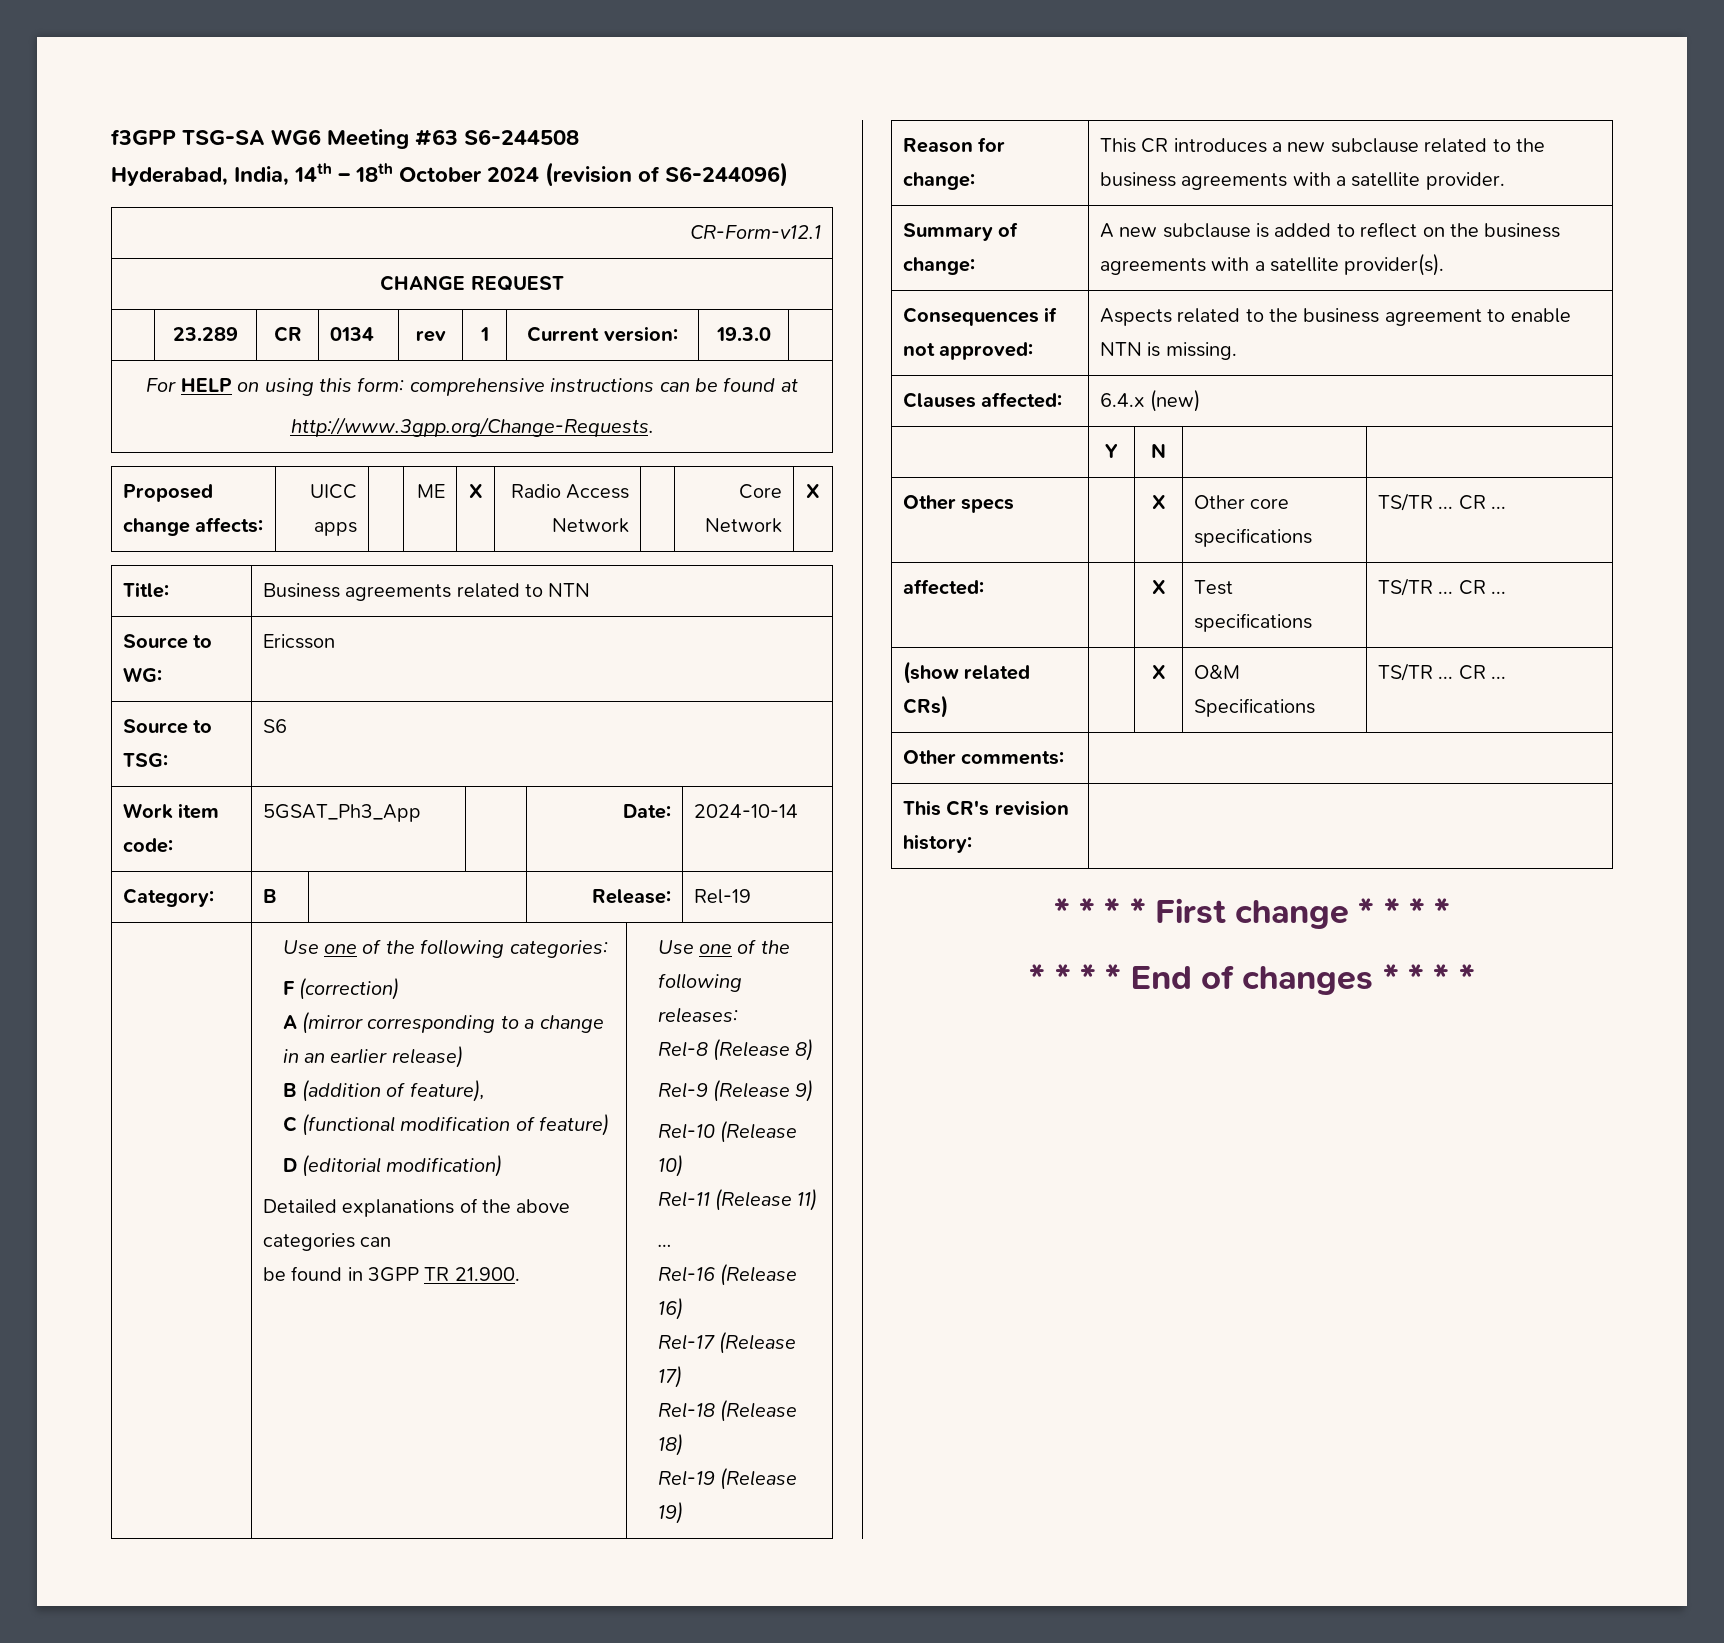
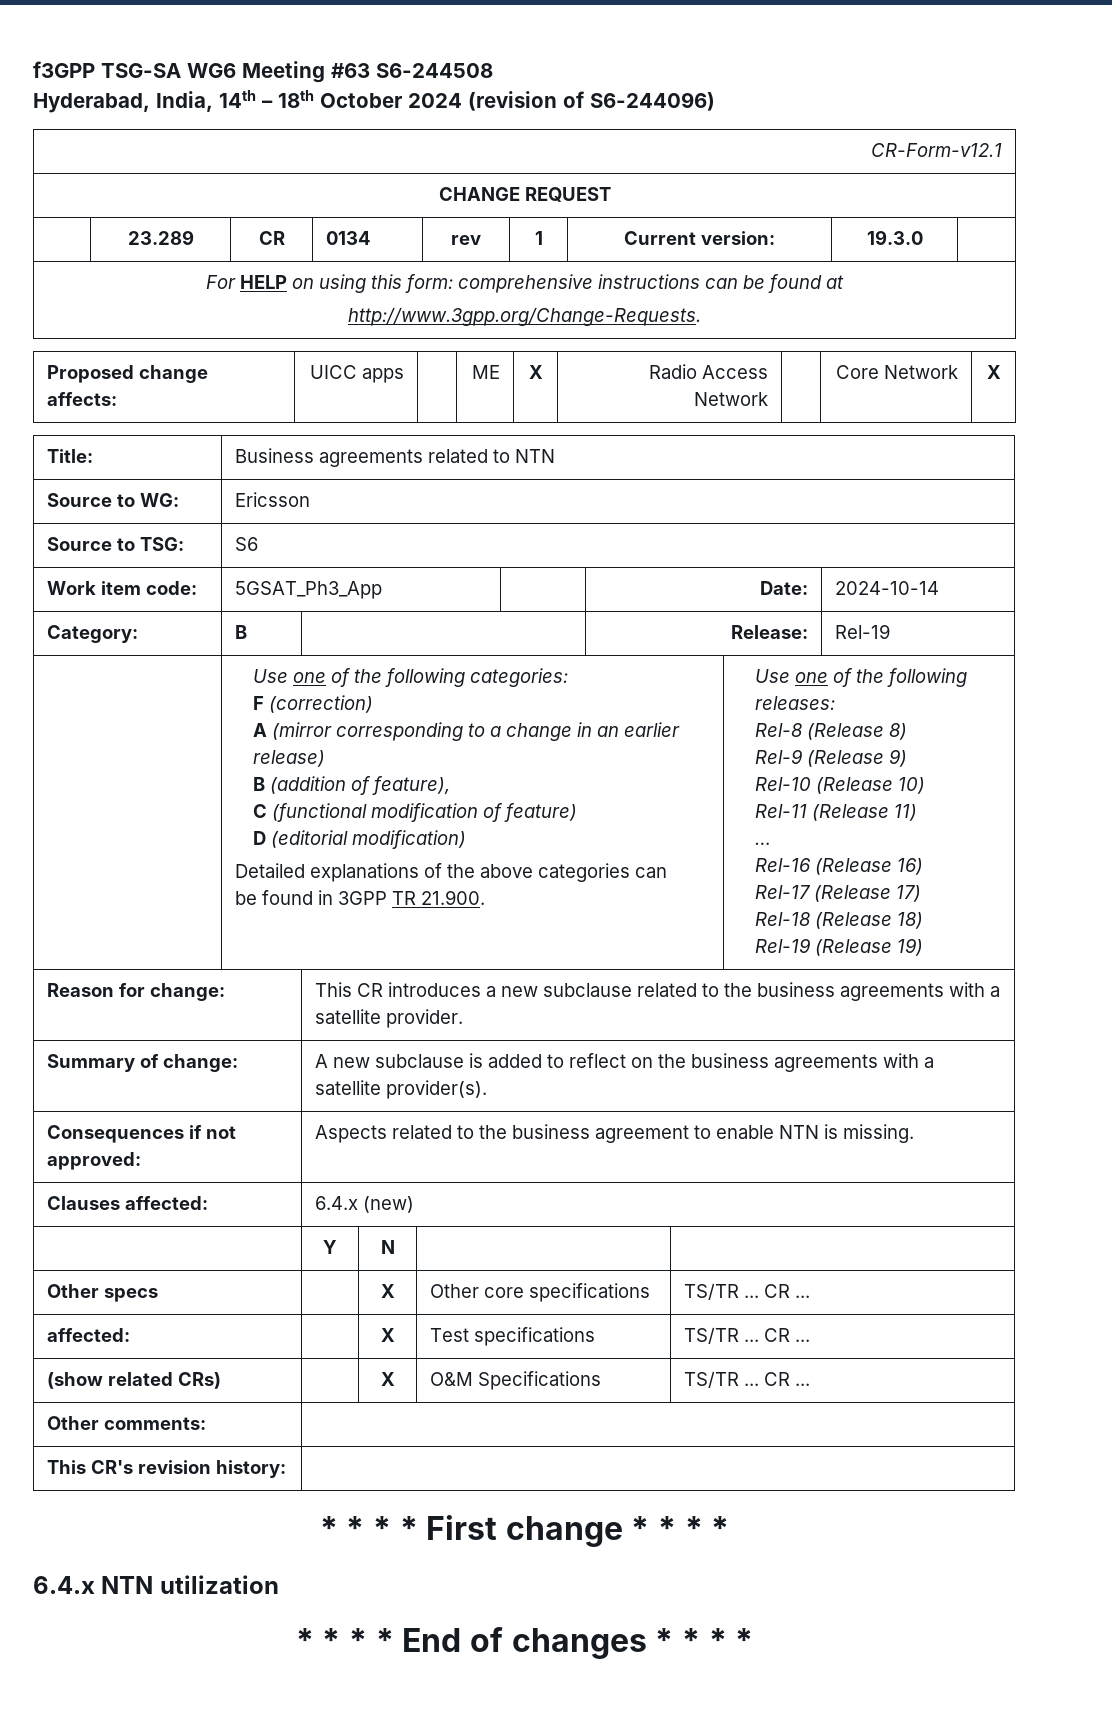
+ 6.4.x NTN utilization

